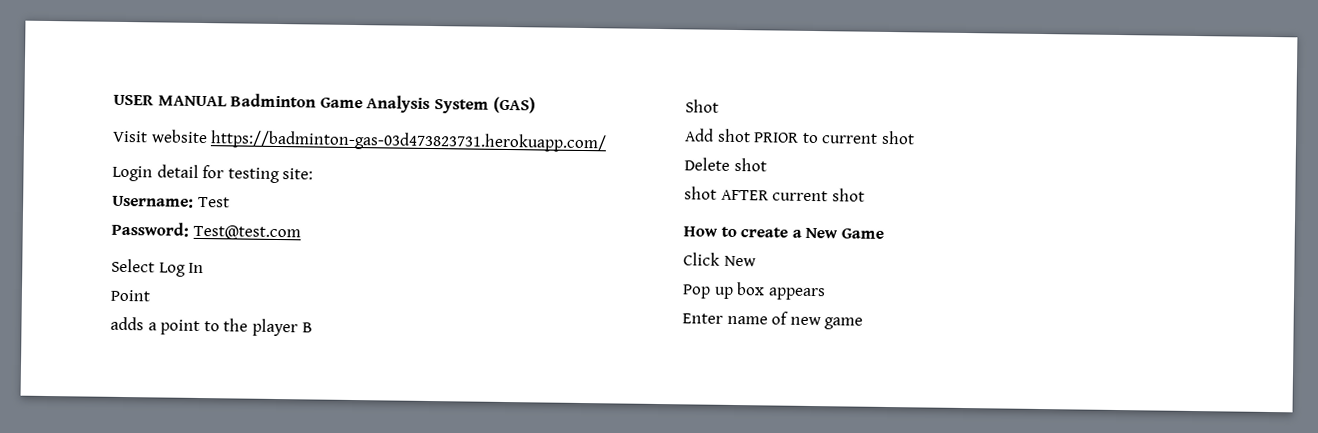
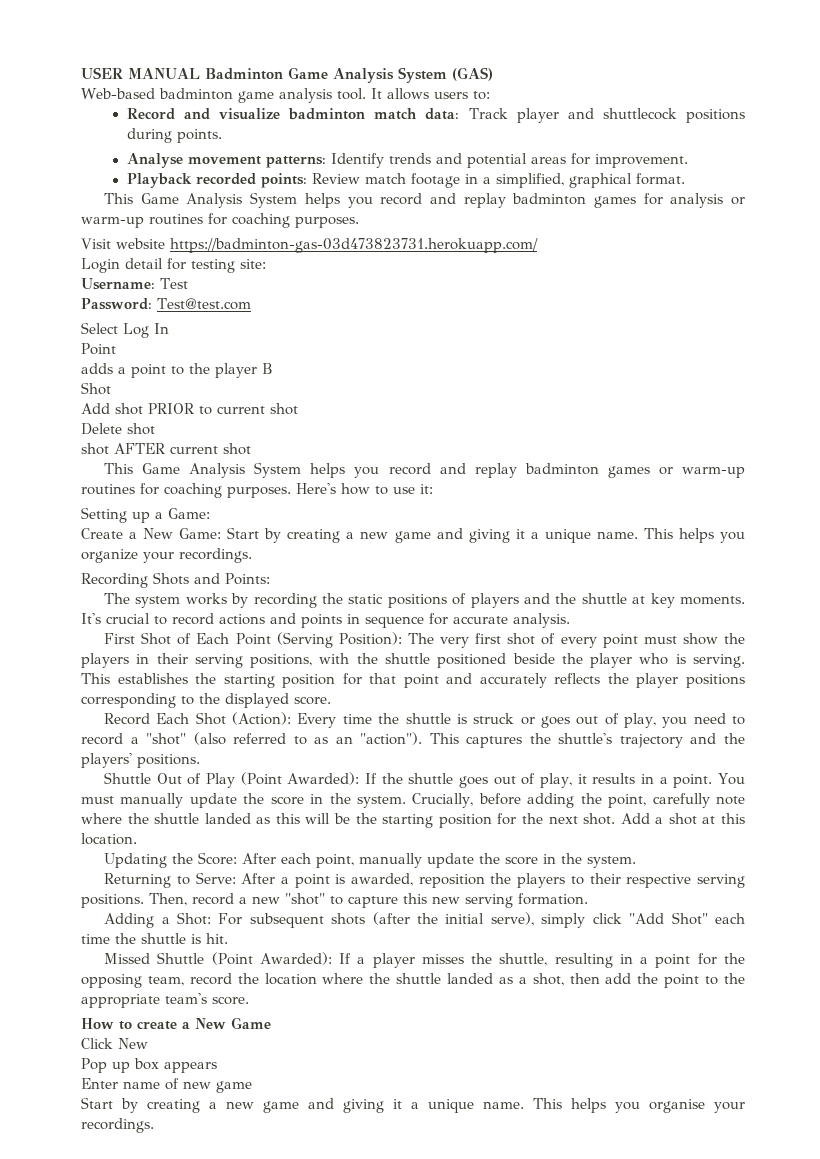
+ Web-based badminton game analysis tool. It allows users to:
+ Record and visualize badminton match data: Track player and shuttlecock positions during points.
+ Analyse movement patterns: Identify trends and potential areas for improvement.
+ Playback recorded points: Review match footage in a simplified, graphical format.
+ This Game Analysis System helps you record and replay badminton games for analysis or warm-up routines for coaching purposes.
+ This Game Analysis System helps you record and replay badminton games or warm-up routines for coaching purposes. Here's how to use it:
+ Setting up a Game:
+ Create a New Game: Start by creating a new game and giving it a unique name. This helps you organize your recordings.
+ Recording Shots and Points:
+ The system works by recording the static positions of players and the shuttle at key moments. It's crucial to record actions and points in sequence for accurate analysis.
+ First Shot of Each Point (Serving Position): The very first shot of every point must show the players in their serving positions, with the shuttle positioned beside the player who is serving. This establishes the starting position for that point and accurately reflects the player positions corresponding to the displayed score.
+ Record Each Shot (Action): Every time the shuttle is struck or goes out of play, you need to record a "shot" (also referred to as an "action"). This captures the shuttle's trajectory and the players' positions.
+ Shuttle Out of Play (Point Awarded): If the shuttle goes out of play, it results in a point. You must manually update the score in the system. Crucially, before adding the point, carefully note where the shuttle landed as this will be the starting position for the next shot. Add a shot at this location.
+ Updating the Score: After each point, manually update the score in the system.
+ Returning to Serve: After a point is awarded, reposition the players to their respective serving positions. Then, record a new "shot" to capture this new serving formation.
+ Adding a Shot: For subsequent shots (after the initial serve), simply click "Add Shot" each time the shuttle is hit.
+ Missed Shuttle (Point Awarded): If a player misses the shuttle, resulting in a point for the opposing team, record the location where the shuttle landed as a shot, then add the point to the appropriate team's score.
+ Start by creating a new game and giving it a unique name. This helps you organise your recordings.

